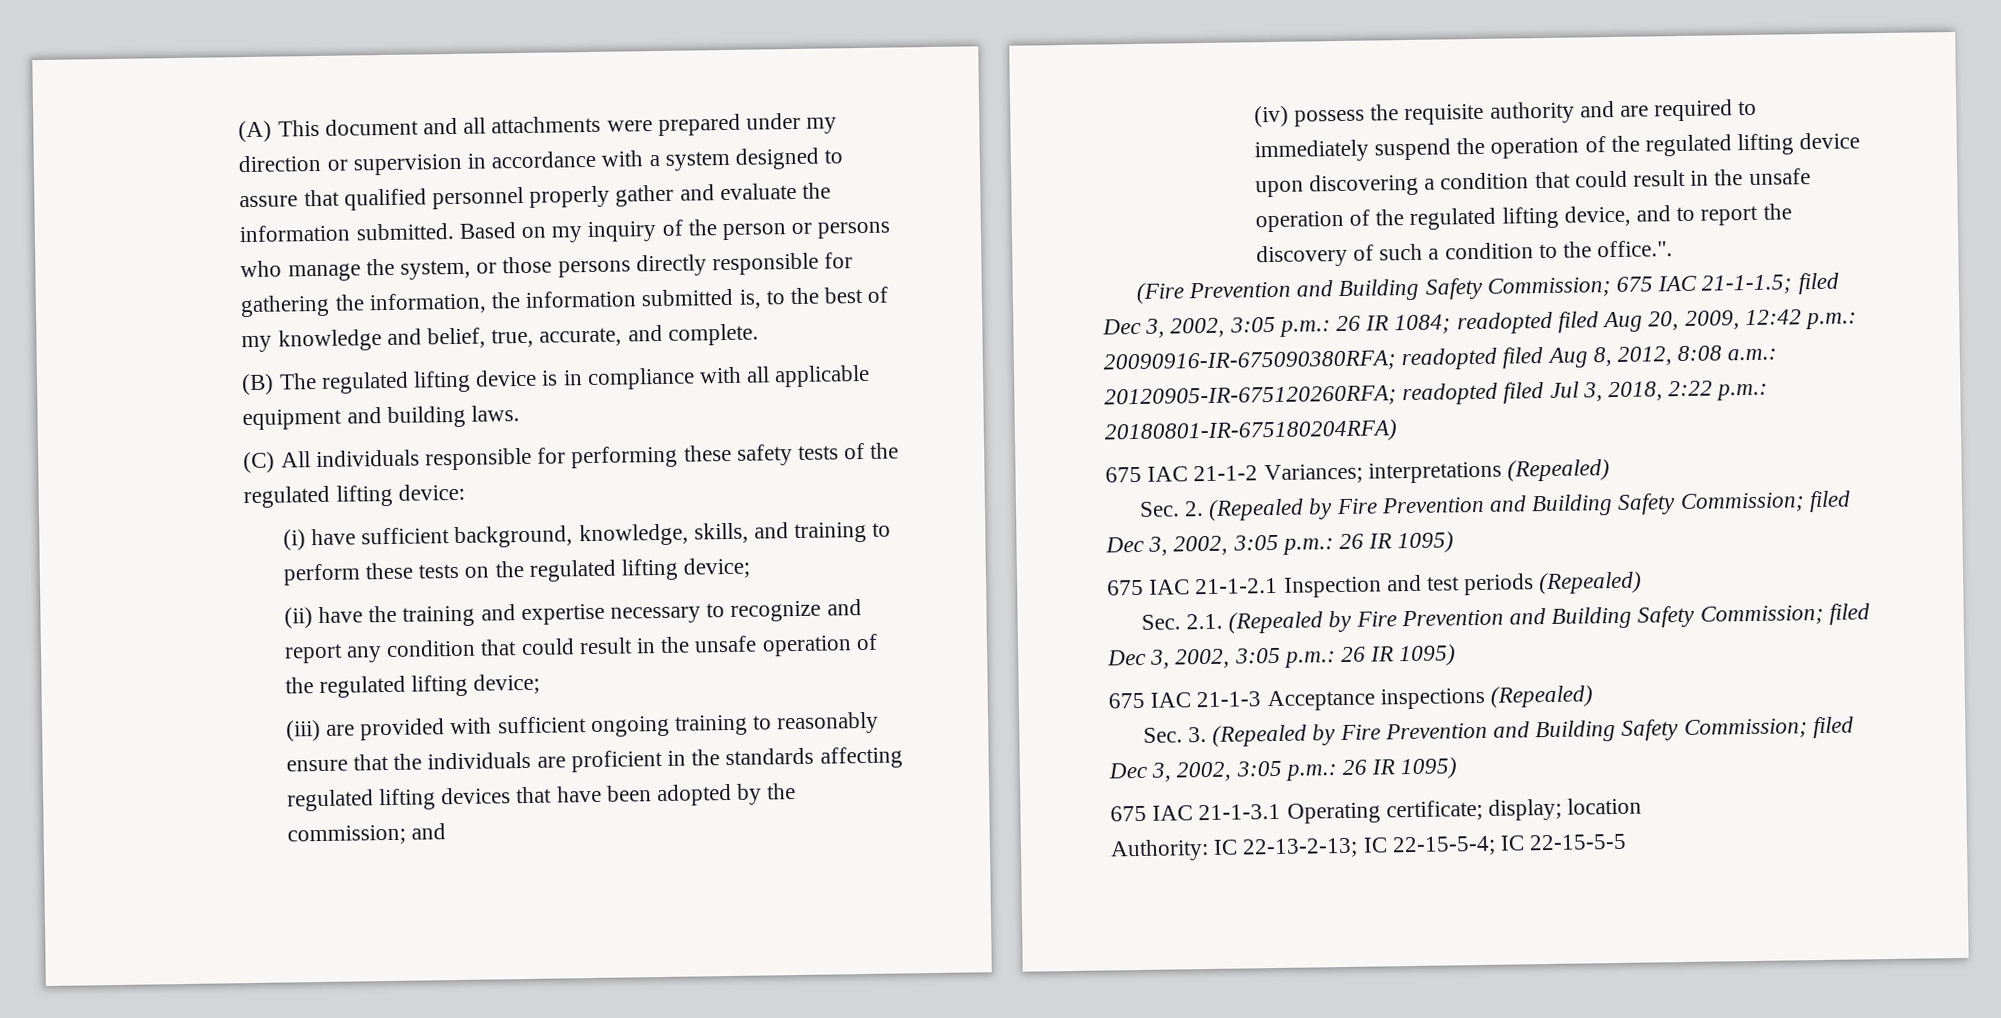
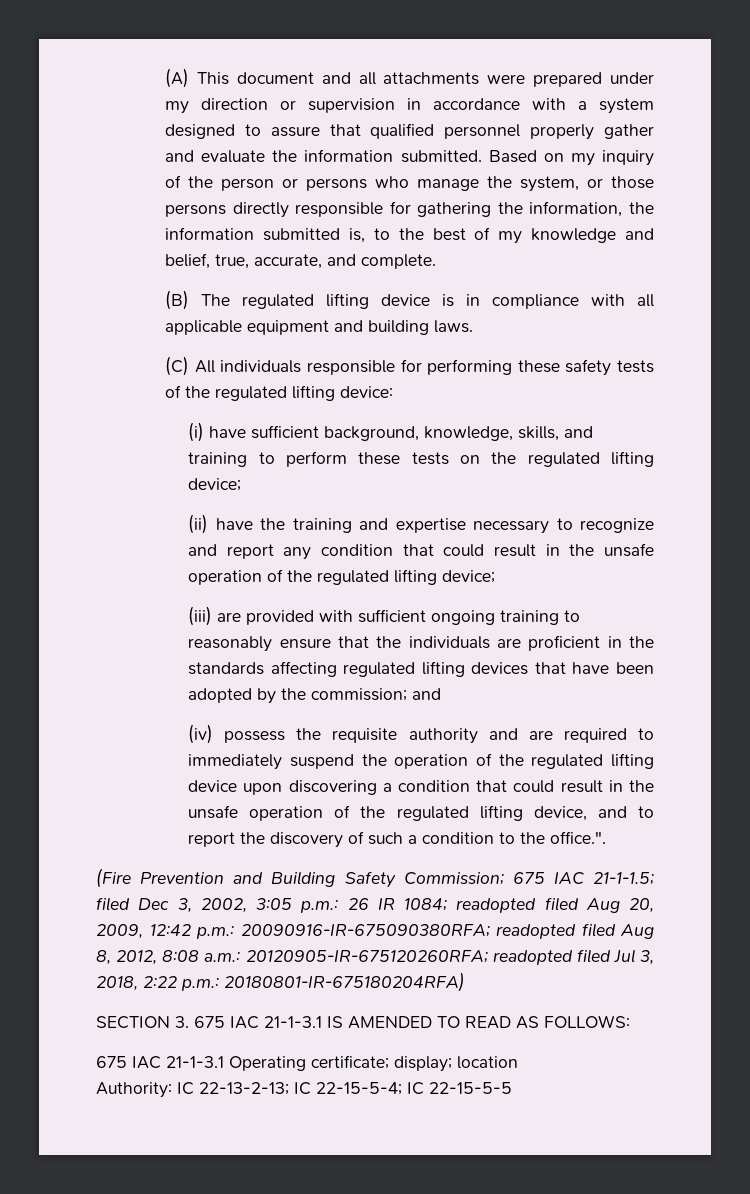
- 675 IAC 21-1-2 Variances; interpretations (Repealed)
- Sec. 2. (Repealed by Fire Prevention and Building Safety Commission; filed Dec 3, 2002, 3:05 p.m.: 26 IR 1095)
- 675 IAC 21-1-2.1 Inspection and test periods (Repealed)
- Sec. 2.1. (Repealed by Fire Prevention and Building Safety Commission; filed Dec 3, 2002, 3:05 p.m.: 26 IR 1095)
- 675 IAC 21-1-3 Acceptance inspections (Repealed)
- Sec. 3. (Repealed by Fire Prevention and Building Safety Commission; filed Dec 3, 2002, 3:05 p.m.: 26 IR 1095)
+ SECTION 3. 675 IAC 21-1-3.1 IS AMENDED TO READ AS FOLLOWS:

